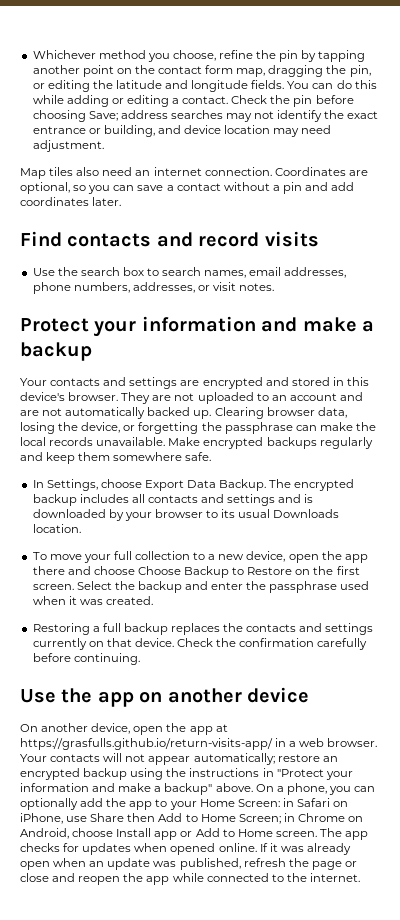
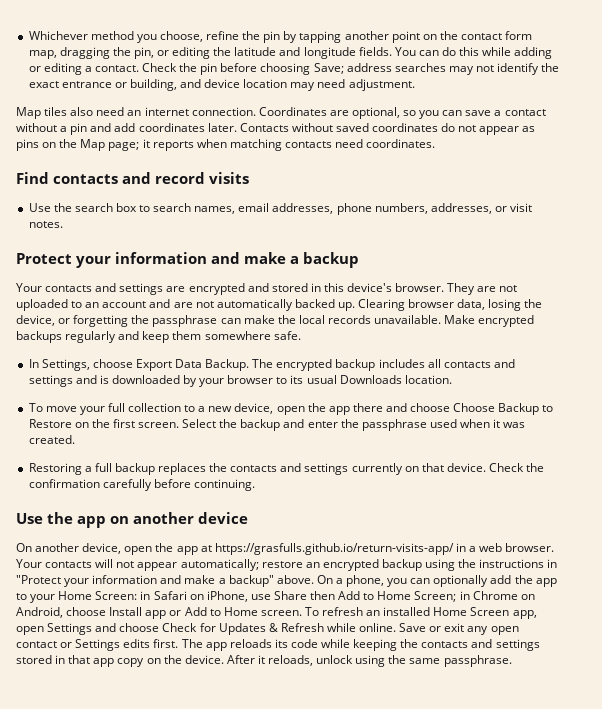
+ Contacts without saved coordinates do not appear as pins on the Map page; it reports when matching contacts need coordinates.
- The app checks for updates when opened online. If it was already open when an update was published, refresh the page or close and reopen the app while connected to the internet.
+ To refresh an installed Home Screen app, open Settings and choose Check for Updates & Refresh while online. Save or exit any open contact or Settings edits first. The app reloads its code while keeping the contacts and settings stored in that app copy on the device. After it reloads, unlock using the same passphrase.

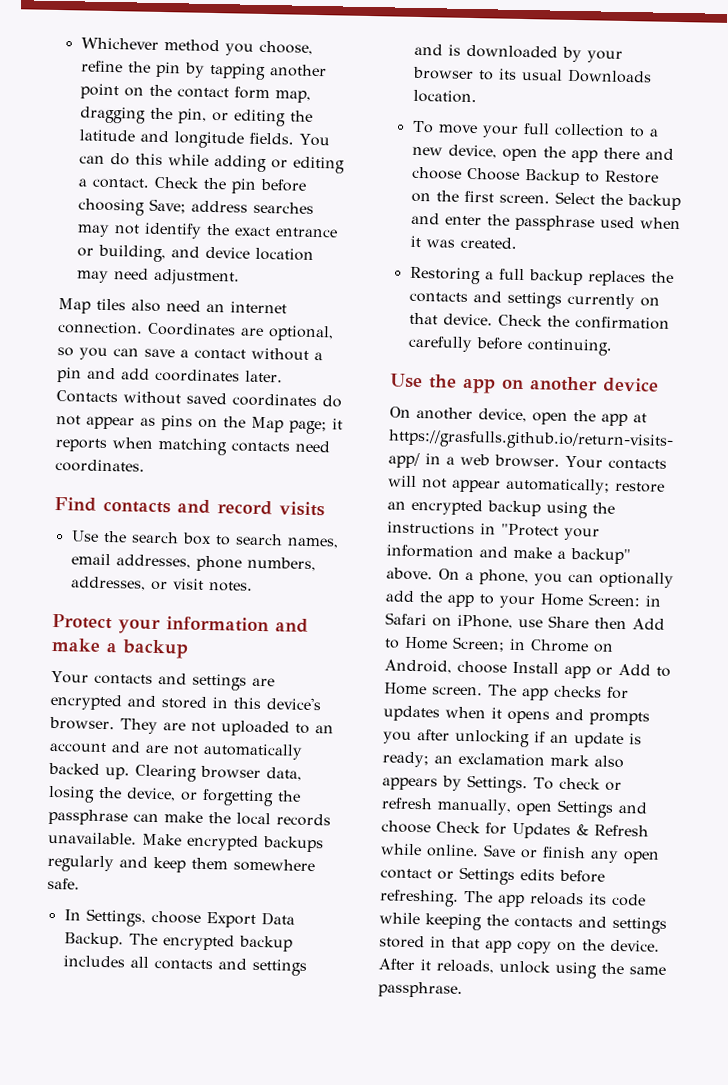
- To refresh an installed Home Screen app, open Settings and choose Check for Updates & Refresh while online.
+ The app checks for updates when it opens and prompts you after unlocking if an update is ready; an exclamation mark also appears by Settings. To check or refresh manually, open Settings and choose Check for Updates & Refresh while online.
- Save or exit any open contact or Settings edits first.
+ Save or finish any open contact or Settings edits before refreshing.

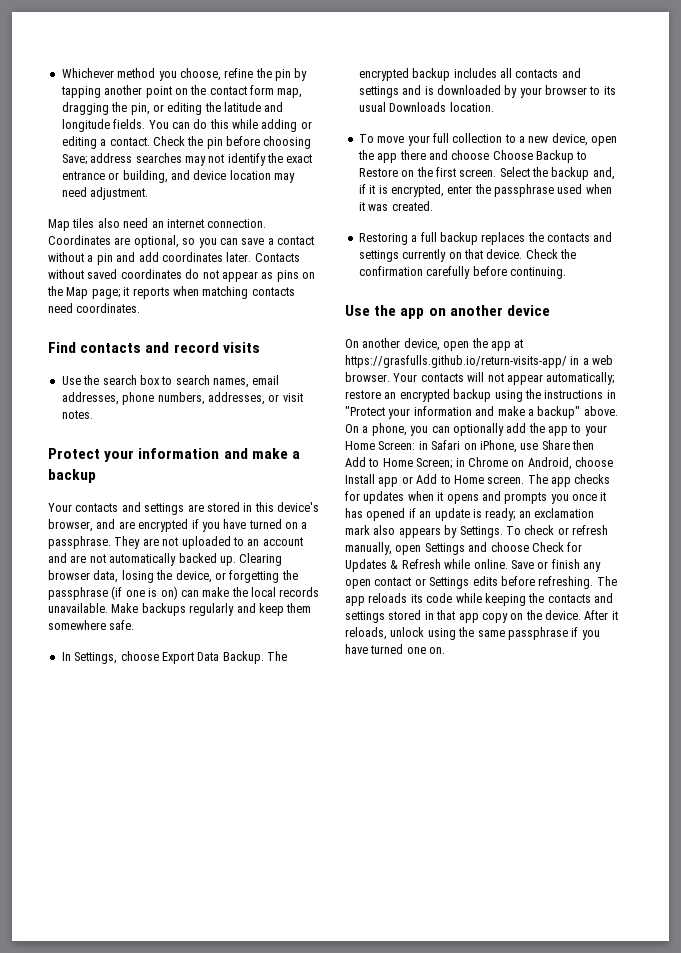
- Your contacts and settings are encrypted and stored in this device's browser.
+ Your contacts and settings are stored in this device's browser, and are encrypted if you have turned on a passphrase.
- Clearing browser data, losing the device, or forgetting the passphrase can make the local records unavailable.
+ Clearing browser data, losing the device, or forgetting the passphrase (if one is on) can make the local records unavailable.
- Make encrypted backups regularly and keep them somewhere safe.
+ Make backups regularly and keep them somewhere safe.
- Select the backup and enter the passphrase used when it was created.
+ Select the backup and, if it is encrypted, enter the passphrase used when it was created.
- The app checks for updates when it opens and prompts you after unlocking if an update is ready; an exclamation mark also appears by Settings.
+ The app checks for updates when it opens and prompts you once it has opened if an update is ready; an exclamation mark also appears by Settings.
- After it reloads, unlock using the same passphrase.
+ After it reloads, unlock using the same passphrase if you have turned one on.

